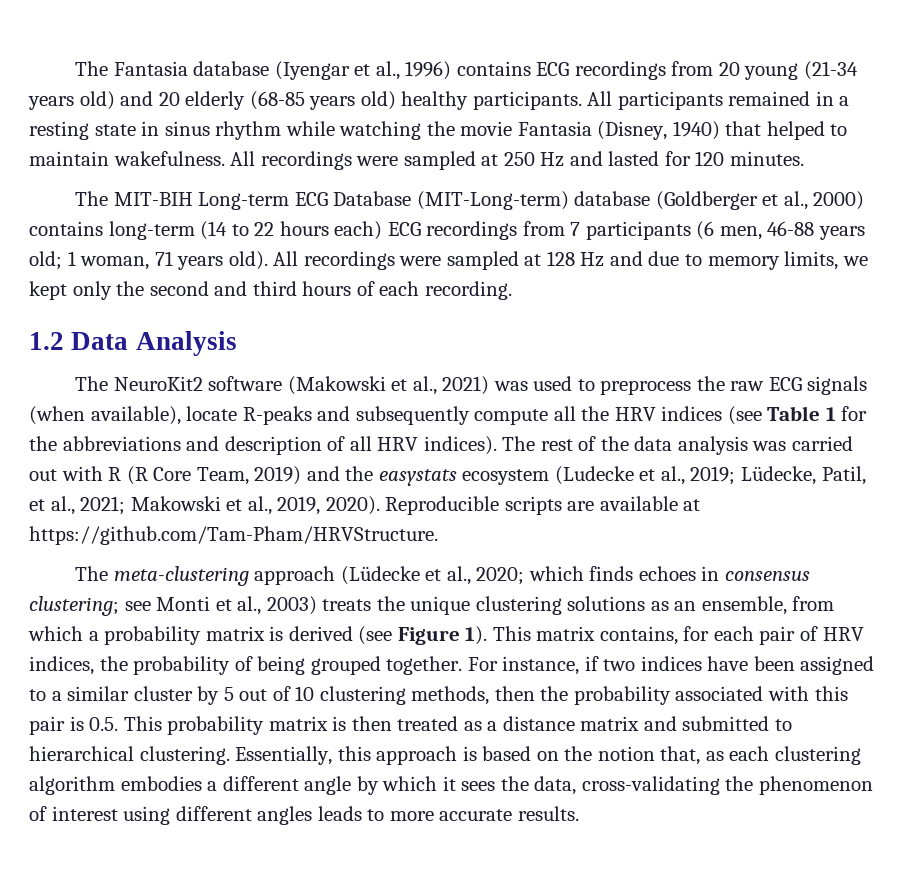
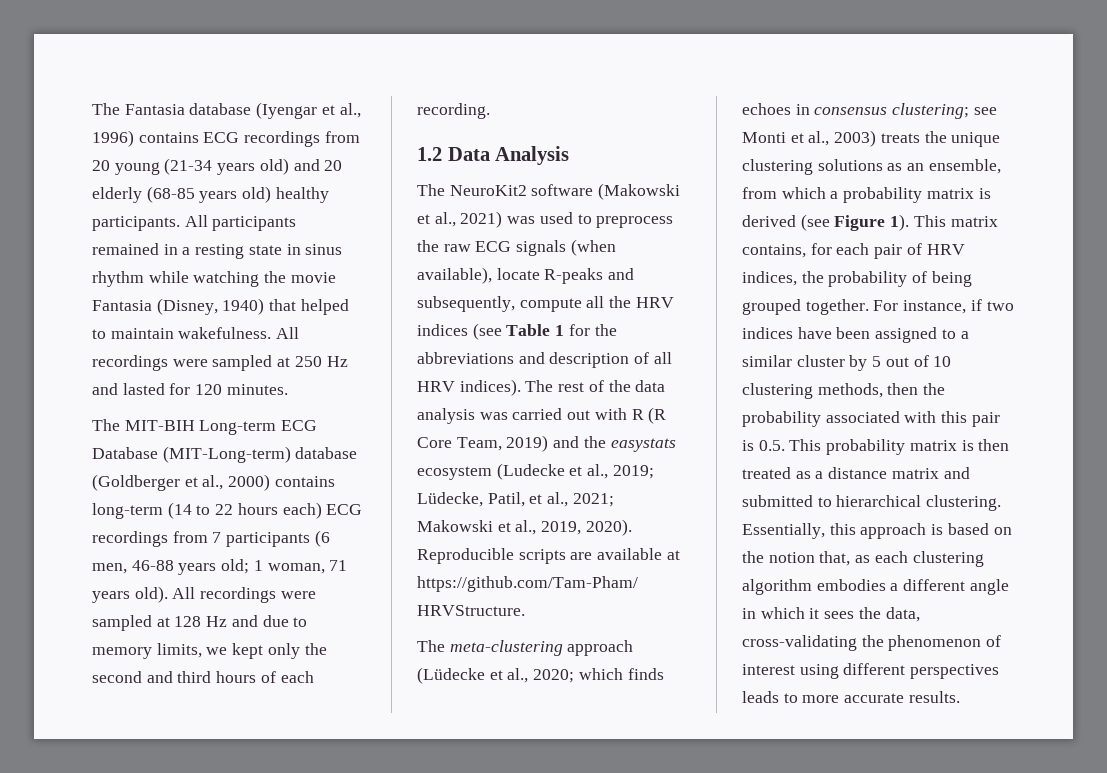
- The NeuroKit2 software (Makowski et al., 2021) was used to preprocess the raw ECG signals (when available), locate R-peaks and subsequently compute all the HRV indices (see Table 1 for the abbreviations and description of all HRV indices).
+ The NeuroKit2 software (Makowski et al., 2021) was used to preprocess the raw ECG signals (when available), locate R-peaks and subsequently, compute all the HRV indices (see Table 1 for the abbreviations and description of all HRV indices).
- Essentially, this approach is based on the notion that, as each clustering algorithm embodies a different angle by which it sees the data, cross-validating the phenomenon of interest using different angles leads to more accurate results.
+ Essentially, this approach is based on the notion that, as each clustering algorithm embodies a different angle in which it sees the data, cross-validating the phenomenon of interest using different perspectives leads to more accurate results.

